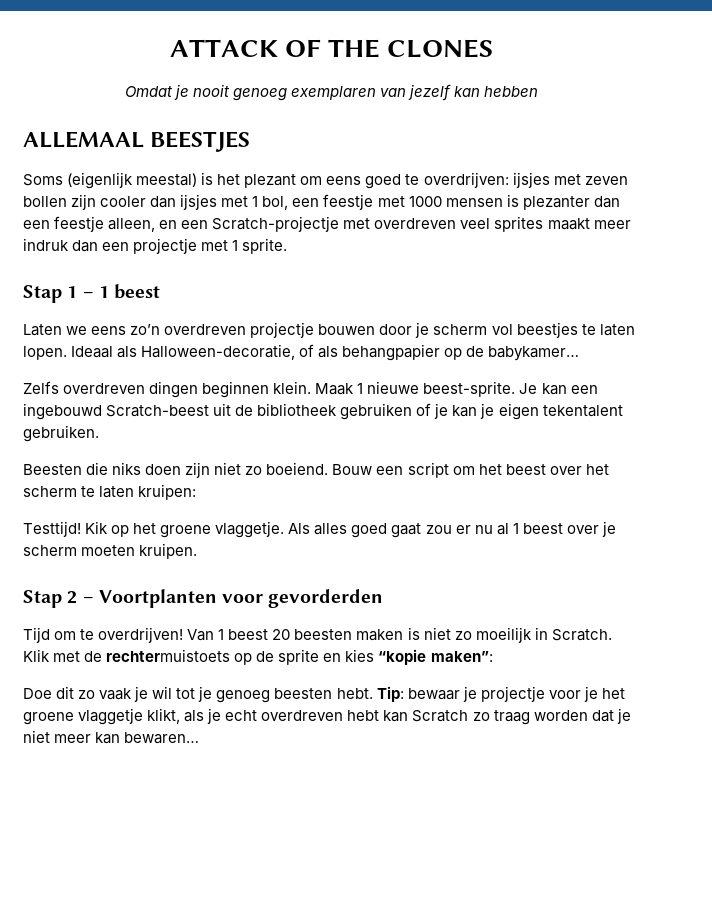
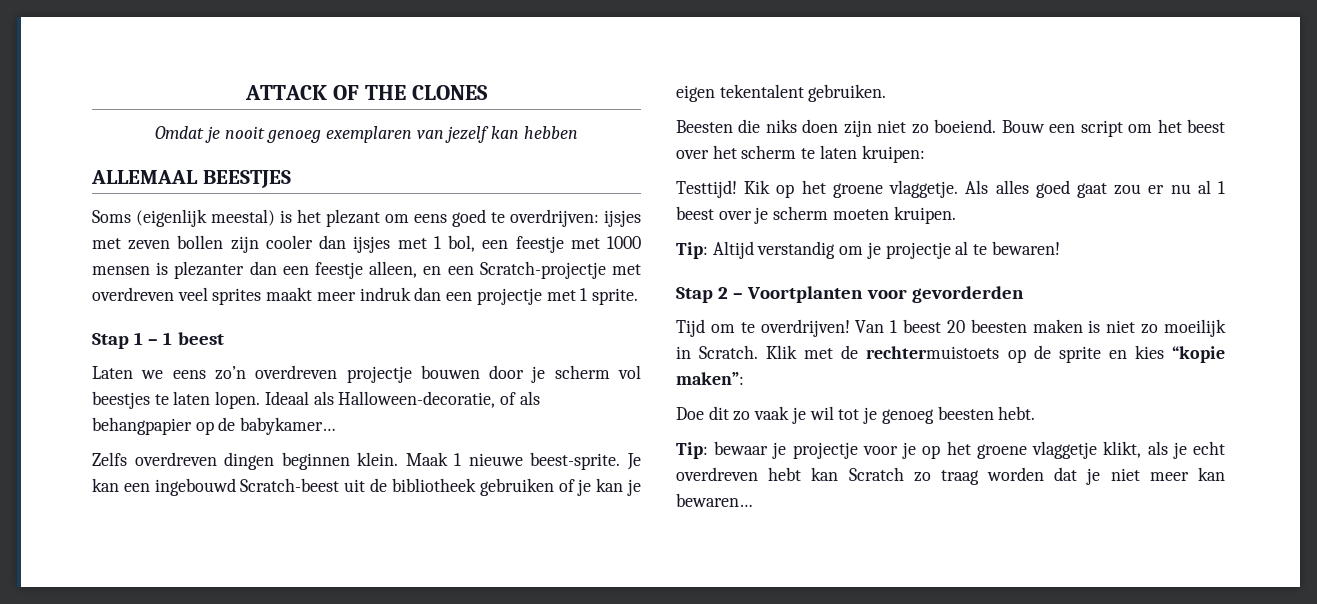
+ Tip: Altijd verstandig om je projectje al te bewaren!
- Doe dit zo vaak je wil tot je genoeg beesten hebt. Tip: bewaar je projectje voor je het groene vlaggetje klikt, als je echt overdreven hebt kan Scratch zo traag worden dat je niet meer kan bewaren…
+ Doe dit zo vaak je wil tot je genoeg beesten hebt.
+ Tip: bewaar je projectje voor je op het groene vlaggetje klikt, als je echt overdreven hebt kan Scratch zo traag worden dat je niet meer kan bewaren…

